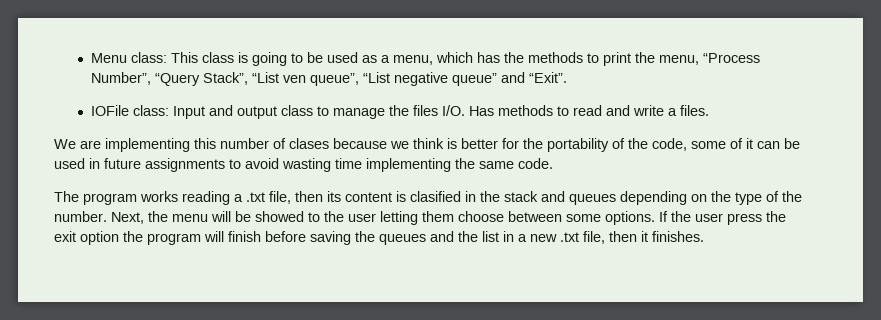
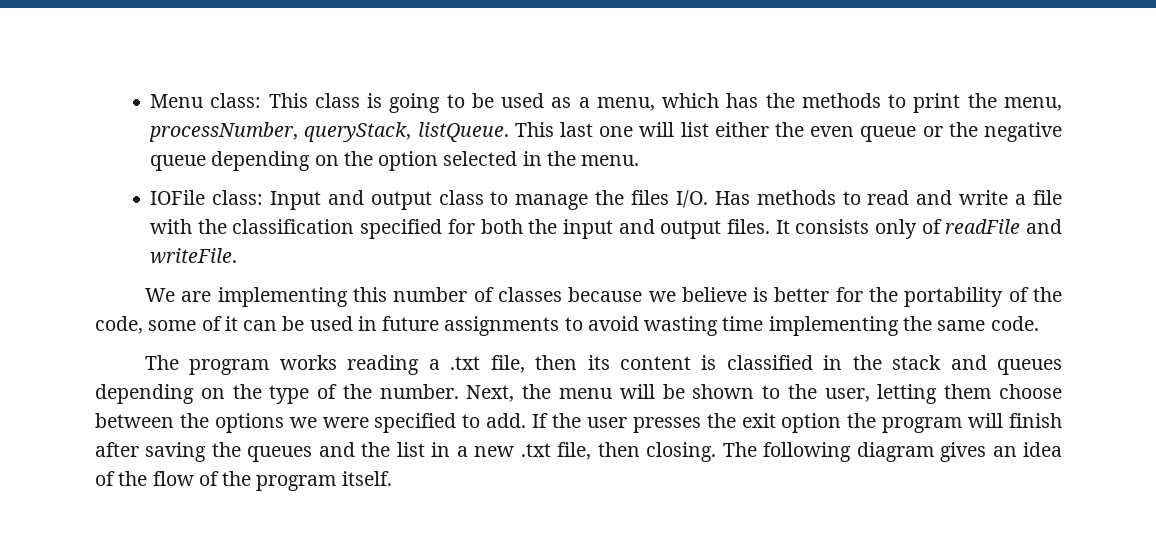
- Menu class: This class is going to be used as a menu, which has the methods to print the menu, “Process Number”, “Query Stack”, “List ven queue”, “List negative queue” and “Exit”.
+ Menu class: This class is going to be used as a menu, which has the methods to print the menu, processNumber, queryStack, listQueue. This last one will list either the even queue or the negative queue depending on the option selected in the menu.
- IOFile class: Input and output class to manage the files I/O. Has methods to read and write a files.
+ IOFile class: Input and output class to manage the files I/O. Has methods to read and write a file with the classification specified for both the input and output files. It consists only of readFile and writeFile.
- We are implementing this number of clases because we think is better for the portability of the code, some of it can be used in future assignments to avoid wasting time implementing the same code.
+ We are implementing this number of classes because we believe is better for the portability of the code, some of it can be used in future assignments to avoid wasting time implementing the same code.
- The program works reading a .txt file, then its content is clasified in the stack and queues depending on the type of the number.
+ The program works reading a .txt file, then its content is classified in the stack and queues depending on the type of the number.
- Next, the menu will be showed to the user letting them choose between some options.
+ Next, the menu will be shown to the user, letting them choose between the options we were specified to add.
- If the user press the exit option the program will finish before saving the queues and the list in a new .txt file, then it finishes.
+ If the user presses the exit option the program will finish after saving the queues and the list in a new .txt file, then closing. The following diagram gives an idea of the flow of the program itself.

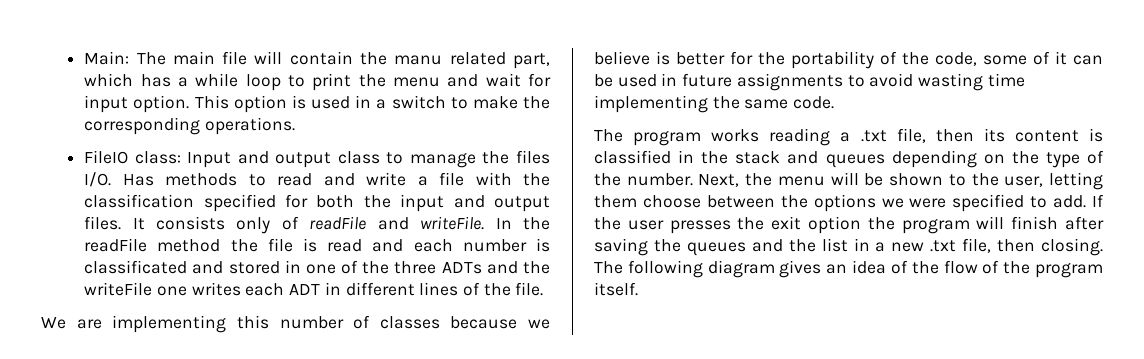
- Menu class: This class is going to be used as a menu, which has the methods to print the menu, processNumber, queryStack, listQueue. This last one will list either the even queue or the negative queue depending on the option selected in the menu.
- IOFile class: Input and output class to manage the files I/O. Has methods to read and write a file with the classification specified for both the input and output files.
+ Main: The main file will contain the manu related part, which has a while loop to print the menu and wait for input option. This option is used in a switch to make the corresponding operations.
+ FileIO class: Input and output class to manage the files I/O. Has methods to read and write a file with the classification specified for both the input and output files.
+ In the readFile method the file is read and each number is classificated and stored in one of the three ADTs and the writeFile one writes each ADT in different lines of the file.

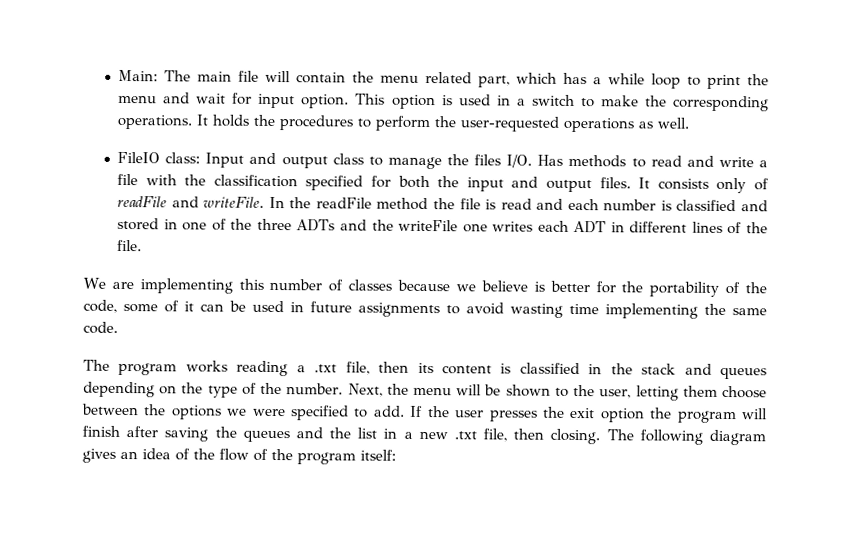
- Main: The main file will contain the manu related part, which has a while loop to print the menu and wait for input option.
+ Main: The main file will contain the menu related part, which has a while loop to print the menu and wait for input option.
+ It holds the procedures to perform the user-requested operations as well.
- In the readFile method the file is read and each number is classificated and stored in one of the three ADTs and the writeFile one writes each ADT in different lines of the file.
+ In the readFile method the file is read and each number is classified and stored in one of the three ADTs and the writeFile one writes each ADT in different lines of the file.
- The following diagram gives an idea of the flow of the program itself.
+ The following diagram gives an idea of the flow of the program itself:

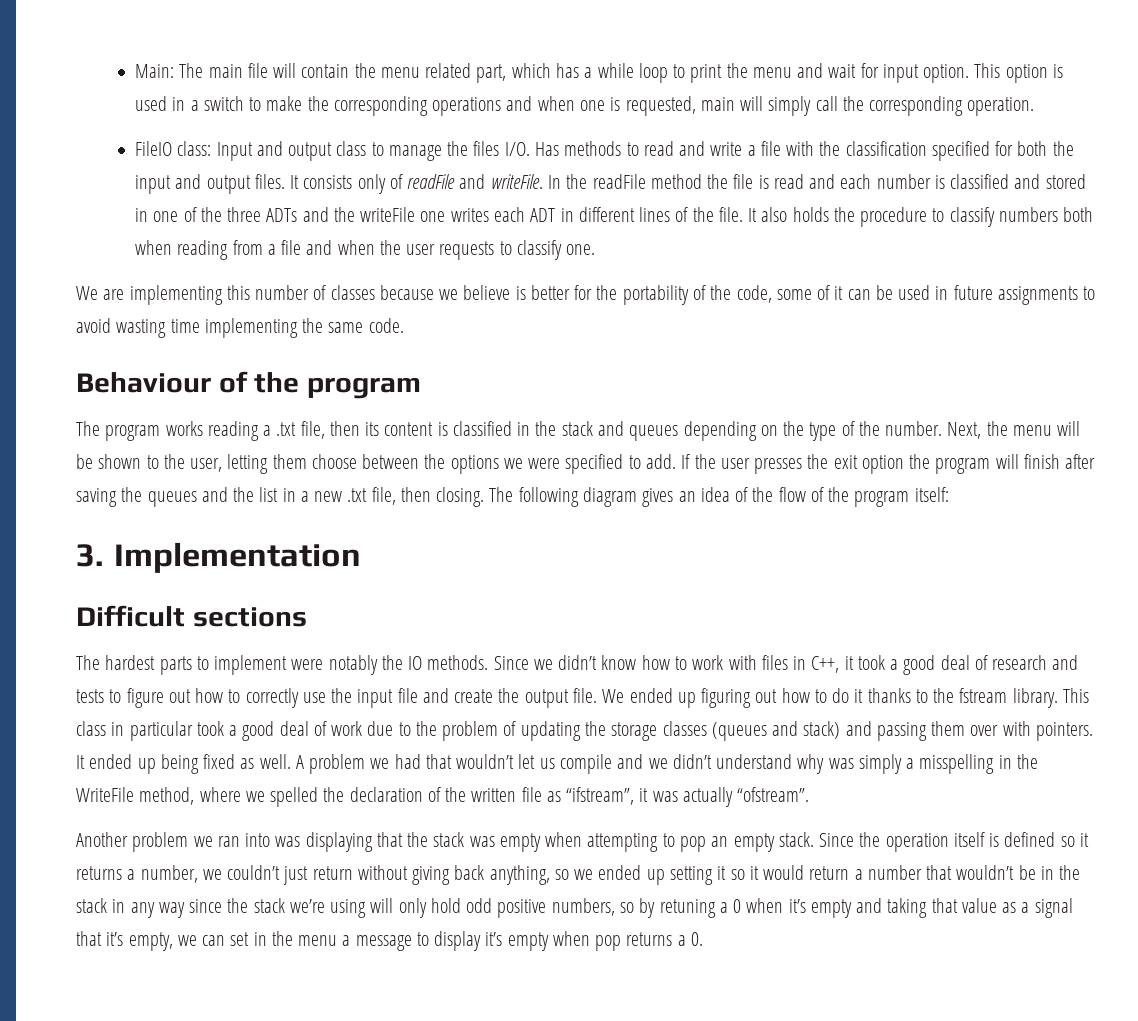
- This option is used in a switch to make the corresponding operations. It holds the procedures to perform the user-requested operations as well.
+ This option is used in a switch to make the corresponding operations and when one is requested, main will simply call the corresponding operation.
+ It also holds the procedure to classify numbers both when reading from a file and when the user requests to classify one.
+ Behaviour of the program
+ 3. Implementation
+ Difficult sections
+ The hardest parts to implement were notably the IO methods. Since we didn’t know how to work with files in C++, it took a good deal of research and tests to figure out how to correctly use the input file and create the output file. We ended up figuring out how to do it thanks to the fstream library. This class in particular took a good deal of work due to the problem of updating the storage classes (queues and stack) and passing them over with pointers. It ended up being fixed as well. A problem we had that wouldn’t let us compile and we didn’t understand why was simply a misspelling in the WriteFile method, where we spelled the declaration of the written file as “ifstream”, it was actually “ofstream”.
+ Another problem we ran into was displaying that the stack was empty when attempting to pop an empty stack. Since the operation itself is defined so it returns a number, we couldn’t just return without giving back anything, so we ended up setting it so it would return a number that wouldn’t be in the stack in any way since the stack we’re using will only hold odd positive numbers, so by retuning a 0 when it’s empty and taking that value as a signal that it’s empty, we can set in the menu a message to display it’s empty when pop returns a 0.

